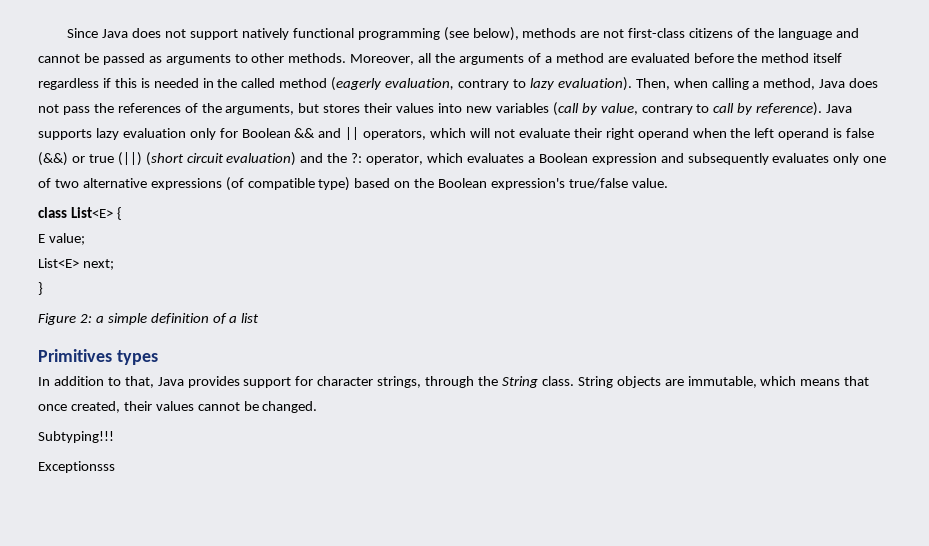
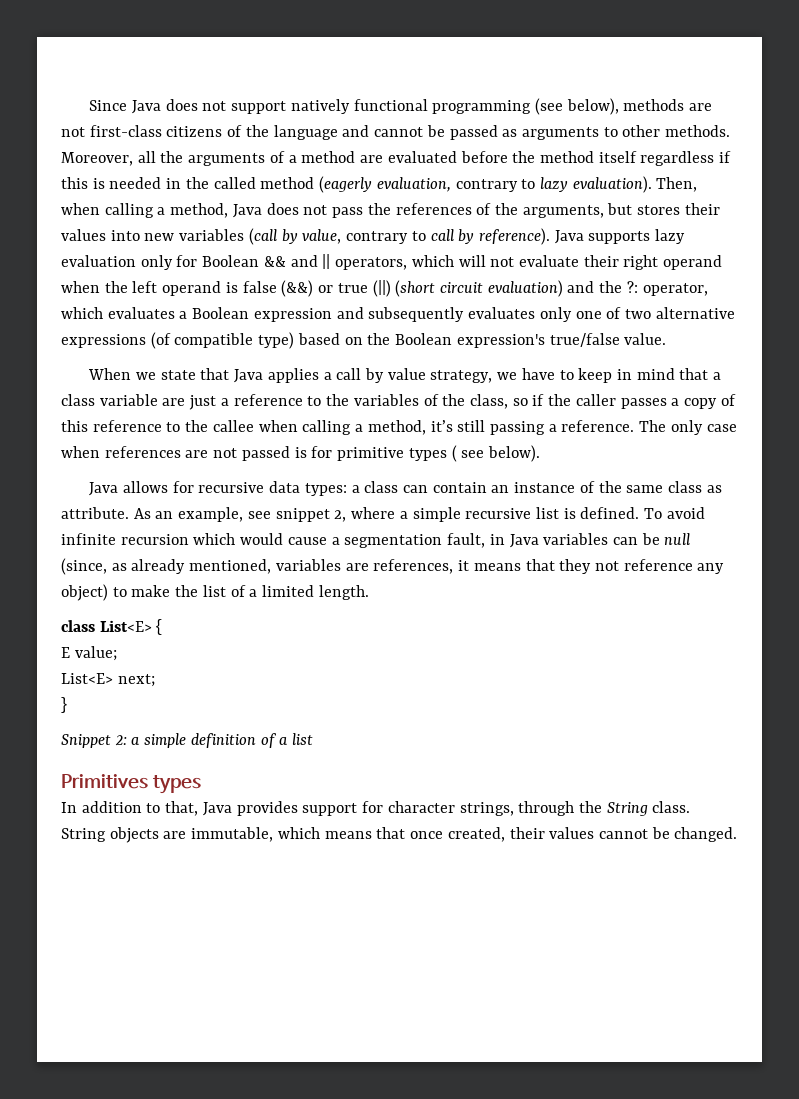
+ When we state that Java applies a call by value strategy, we have to keep in mind that a class variable are just a reference to the variables of the class, so if the caller passes a copy of this reference to the callee when calling a method, it’s still passing a reference. The only case when references are not passed is for primitive types ( see below).
+ Java allows for recursive data types: a class can contain an instance of the same class as attribute. As an example, see snippet 2, where a simple recursive list is defined. To avoid infinite recursion which would cause a segmentation fault, in Java variables can be null (since, as already mentioned, variables are references, it means that they not reference any object) to make the list of a limited length.
- Figure 2: a simple definition of a list
+ Snippet 2: a simple definition of a list
- Subtyping!!!
- Exceptionsss

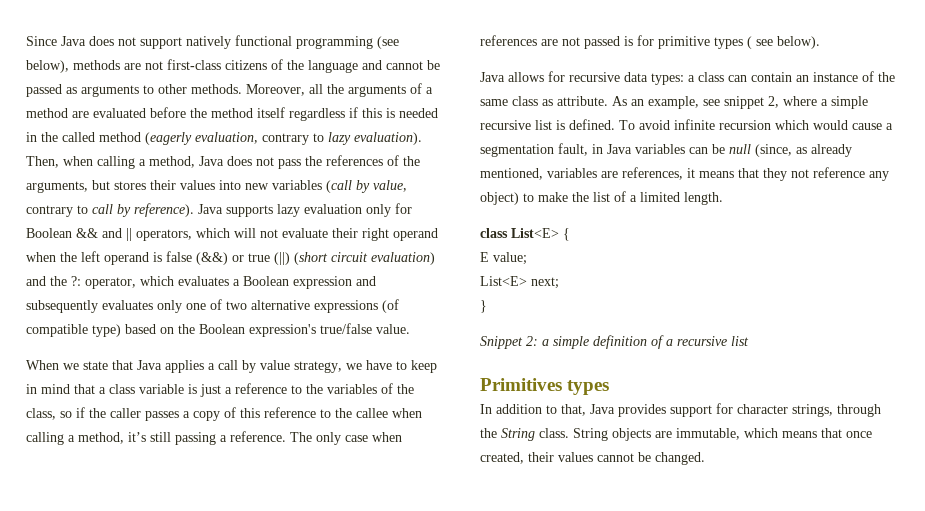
- When we state that Java applies a call by value strategy, we have to keep in mind that a class variable are just a reference to the variables of the class, so if the caller passes a copy of this reference to the callee when calling a method, it’s still passing a reference.
+ When we state that Java applies a call by value strategy, we have to keep in mind that a class variable is just a reference to the variables of the class, so if the caller passes a copy of this reference to the callee when calling a method, it’s still passing a reference.
- Snippet 2: a simple definition of a list
+ Snippet 2: a simple definition of a recursive list

